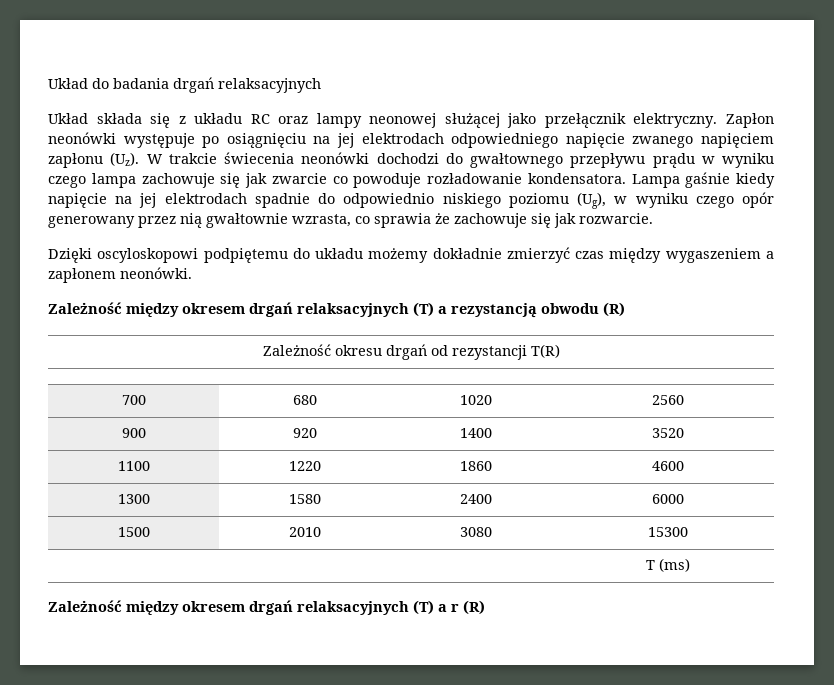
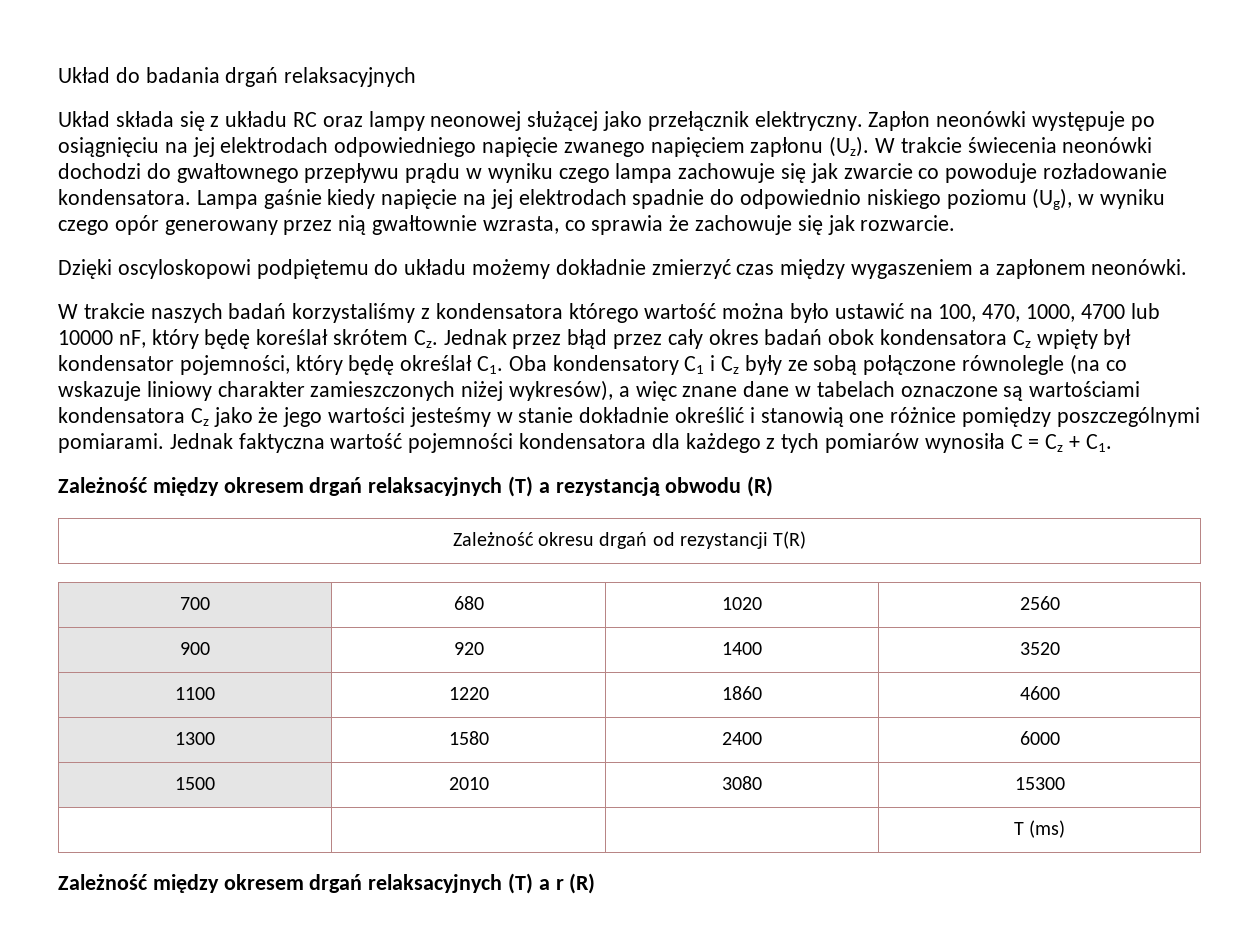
+ W trakcie naszych badań korzystaliśmy z kondensatora którego wartość można było ustawić na 100, 470, 1000, 4700 lub 10000 nF, który będę koreślał skrótem Cz. Jednak przez błąd przez cały okres badań obok kondensatora Cz wpięty był kondensator pojemności, który będę określał C1. Oba kondensatory C1 i Cz były ze sobą połączone równolegle (na co wskazuje liniowy charakter zamieszczonych niżej wykresów), a więc znane dane w tabelach oznaczone są wartościami kondensatora Cz jako że jego wartości jesteśmy w stanie dokładnie określić i stanowią one różnice pomiędzy poszczególnymi pomiarami. Jednak faktyczna wartość pojemności kondensatora dla każdego z tych pomiarów wynosiła C = Cz + C1.

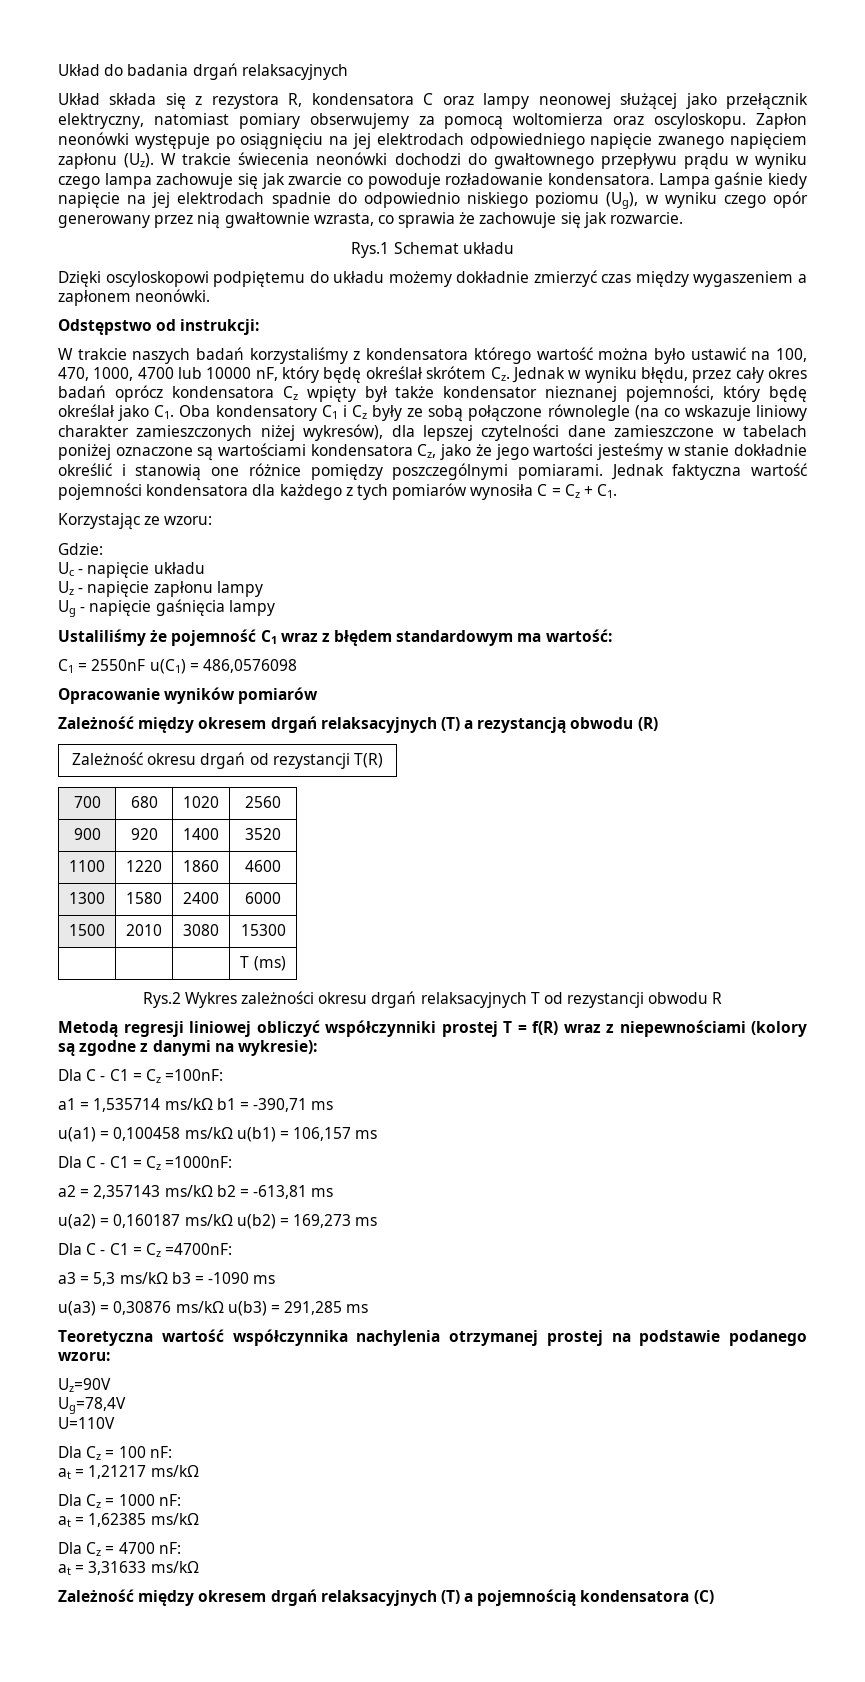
- Układ składa się z układu RC oraz lampy neonowej służącej jako przełącznik elektryczny.
+ Układ składa się z rezystora R, kondensatora C oraz lampy neonowej służącej jako przełącznik elektryczny, natomiast pomiary obserwujemy za pomocą woltomierza oraz oscyloskopu.
+ Rys.1 Schemat układu
+ Odstępstwo od instrukcji:
- W trakcie naszych badań korzystaliśmy z kondensatora którego wartość można było ustawić na 100, 470, 1000, 4700 lub 10000 nF, który będę koreślał skrótem Cz. Jednak przez błąd przez cały okres badań obok kondensatora Cz wpięty był kondensator pojemności, który będę określał C1. Oba kondensatory C1 i Cz były ze sobą połączone równolegle (na co wskazuje liniowy charakter zamieszczonych niżej wykresów), a więc znane dane w tabelach oznaczone są wartościami kondensatora Cz jako że jego wartości jesteśmy w stanie dokładnie określić i stanowią one różnice pomiędzy poszczególnymi pomiarami.
+ W trakcie naszych badań korzystaliśmy z kondensatora którego wartość można było ustawić na 100, 470, 1000, 4700 lub 10000 nF, który będę określał skrótem Cz. Jednak w wyniku błędu, przez cały okres badań oprócz kondensatora Cz wpięty był także kondensator nieznanej pojemności, który będę określał jako C1. Oba kondensatory C1 i Cz były ze sobą połączone równolegle (na co wskazuje liniowy charakter zamieszczonych niżej wykresów), dla lepszej czytelności dane zamieszczone w tabelach poniżej oznaczone są wartościami kondensatora Cz, jako że jego wartości jesteśmy w stanie dokładnie określić i stanowią one różnice pomiędzy poszczególnymi pomiarami.
+ Korzystając ze wzoru:
+ Gdzie:
+ Uc - napięcie układu
+ Uz - napięcie zapłonu lampy
+ Ug - napięcie gaśnięcia lampy
+ Ustaliliśmy że pojemność C1 wraz z błędem standardowym ma wartość:
+ C1 = 2550nF u(C1) = 486,0576098
+ Opracowanie wyników pomiarów
- Zależność między okresem drgań relaksacyjnych (T) a r (R)
+ Rys.2 Wykres zależności okresu drgań relaksacyjnych T od rezystancji obwodu R
+ Metodą regresji liniowej obliczyć współczynniki prostej T = f(R) wraz z niepewnościami (kolory są zgodne z danymi na wykresie):
+ Dla C - C1 = Cz =100nF:
+ a1 = 1,535714 ms/kΩ b1 = -390,71 ms
+ u(a1) = 0,100458 ms/kΩ u(b1) = 106,157 ms
+ Dla C - C1 = Cz =1000nF:
+ a2 = 2,357143 ms/kΩ b2 = -613,81 ms
+ u(a2) = 0,160187 ms/kΩ u(b2) = 169,273 ms
+ Dla C - C1 = Cz =4700nF:
+ a3 = 5,3 ms/kΩ b3 = -1090 ms
+ u(a3) = 0,30876 ms/kΩ u(b3) = 291,285 ms
+ Teoretyczna wartość współczynnika nachylenia otrzymanej prostej na podstawie podanego wzoru:
+ Uz=90V
+ Ug=78,4V
+ U=110V
+ Dla Cz = 100 nF:
+ at = 1,21217 ms/kΩ
+ Dla Cz = 1000 nF:
+ at = 1,62385 ms/kΩ
+ Dla Cz = 4700 nF:
+ at = 3,31633 ms/kΩ
+ Zależność między okresem drgań relaksacyjnych (T) a pojemnością kondensatora (C)

